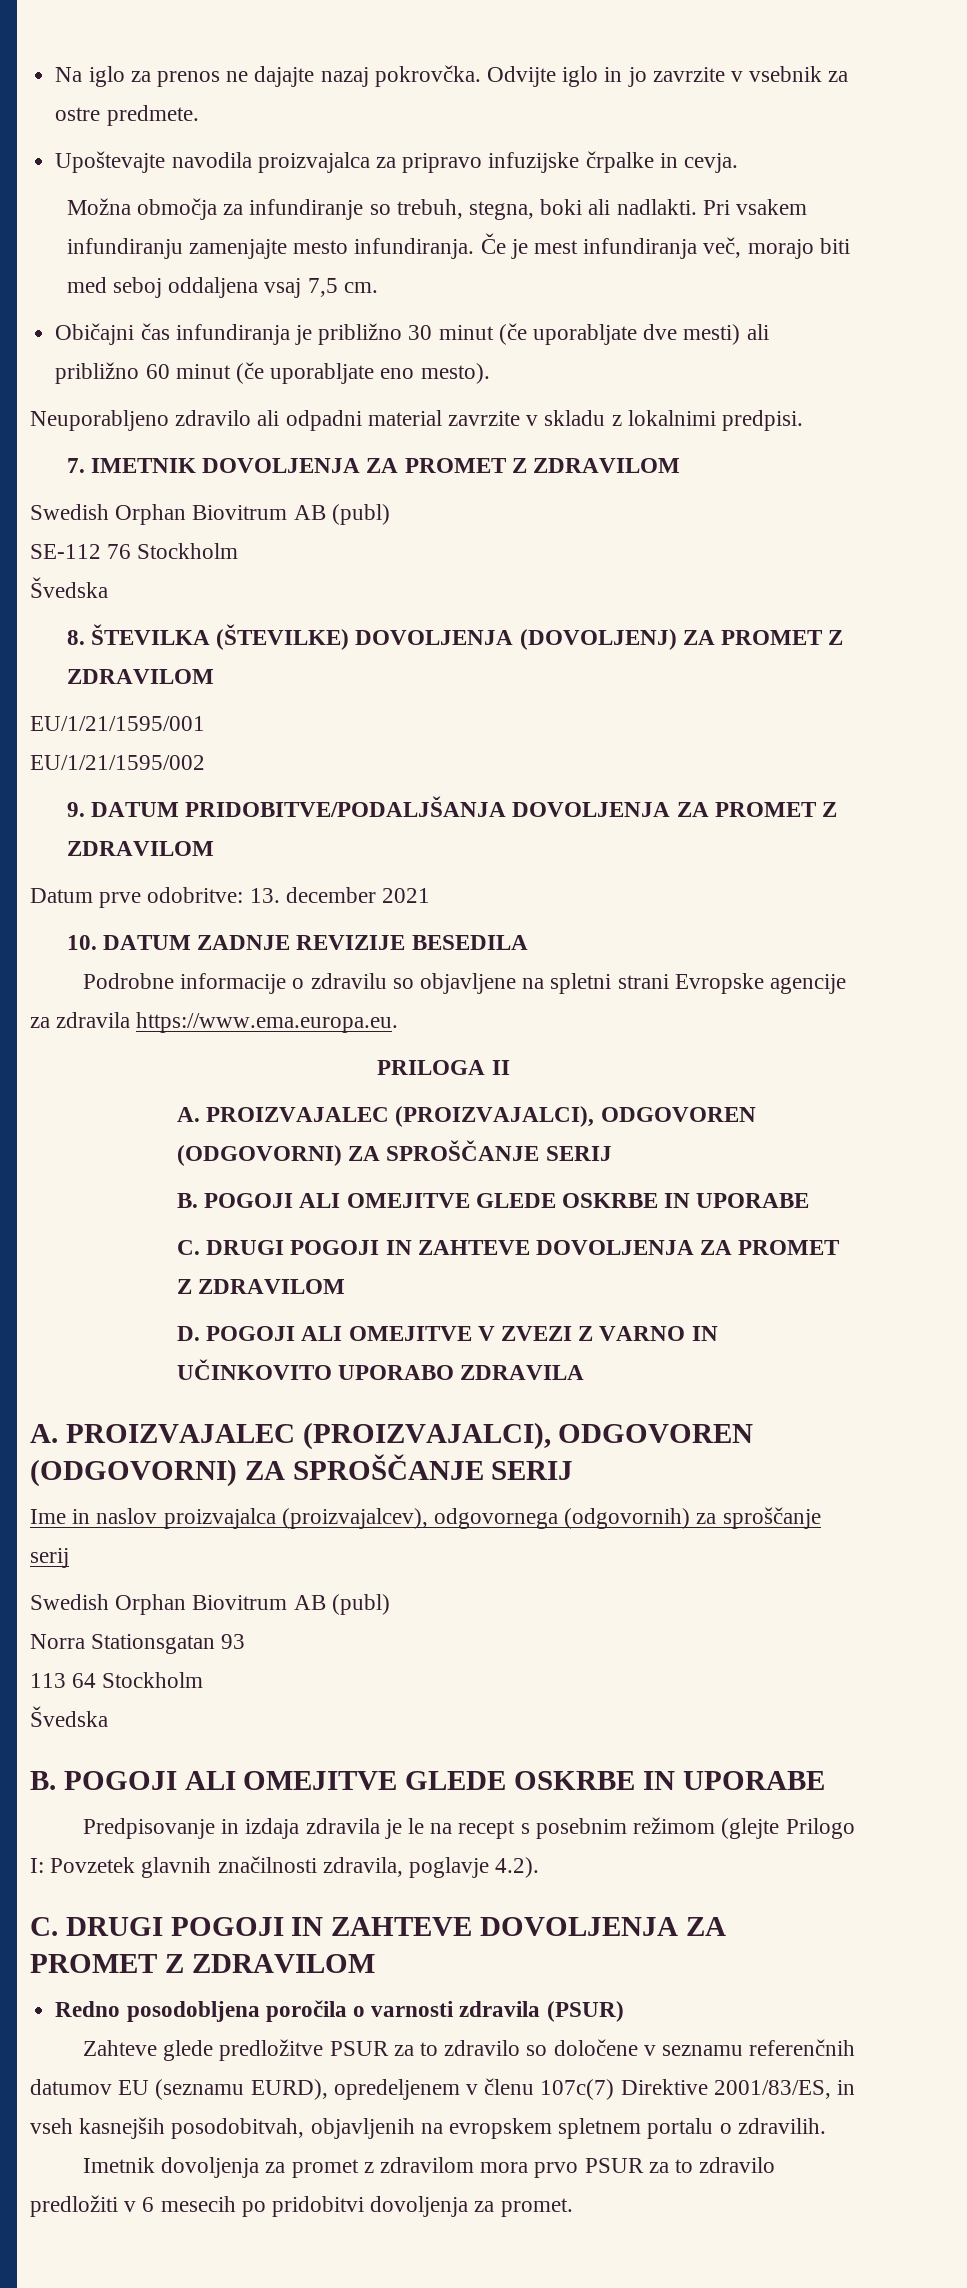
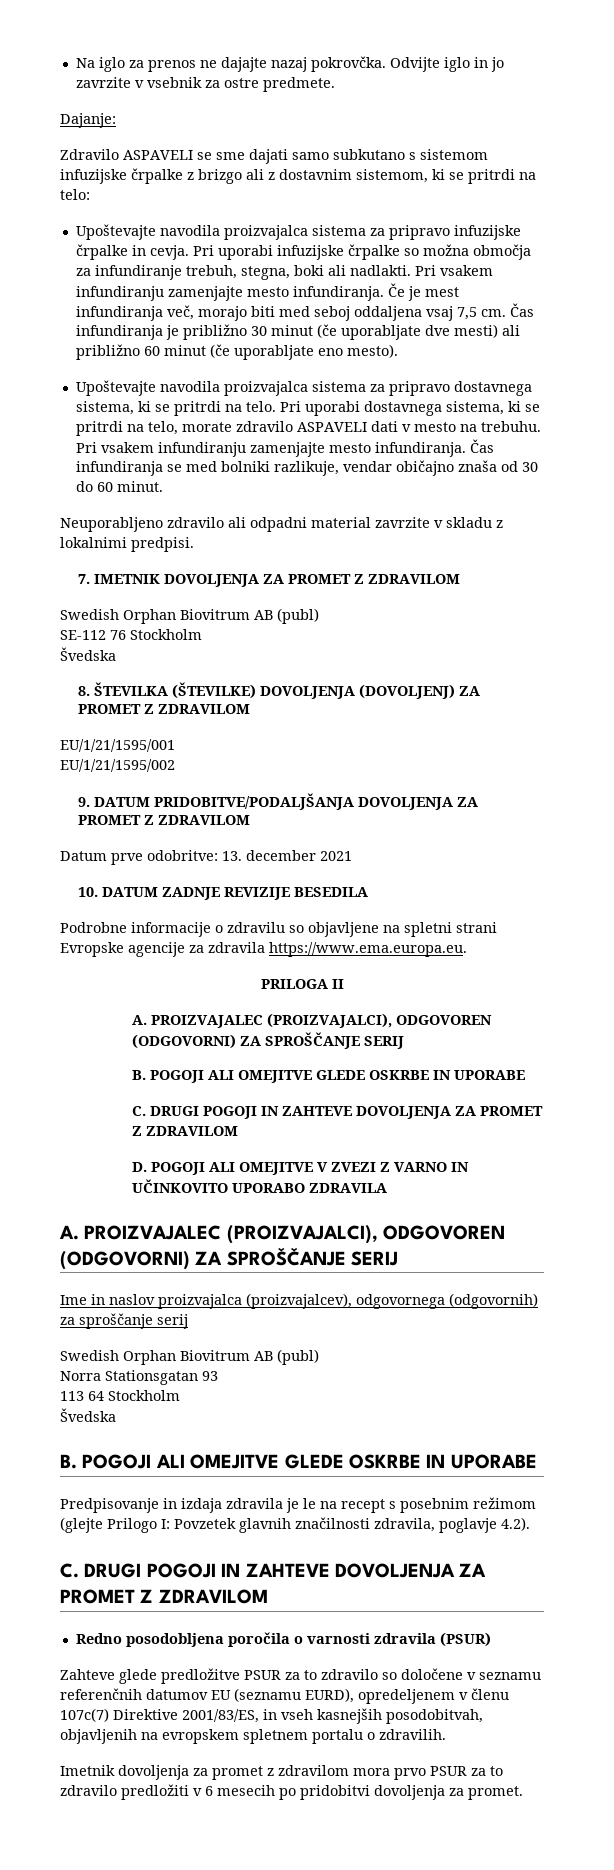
- Upoštevajte navodila proizvajalca za pripravo infuzijske črpalke in cevja.
- Možna območja za infundiranje so trebuh, stegna, boki ali nadlakti.
+ Dajanje:
+ Zdravilo ASPAVELI se sme dajati samo subkutano s sistemom infuzijske črpalke z brizgo ali z dostavnim sistemom, ki se pritrdi na telo:
+ Upoštevajte navodila proizvajalca sistema za pripravo infuzijske črpalke in cevja. Pri uporabi infuzijske črpalke so možna območja za infundiranje trebuh, stegna, boki ali nadlakti.
- Če je mest infundiranja več, morajo biti med seboj oddaljena vsaj 7,5 cm.
- Običajni čas infundiranja je približno 30 minut (če uporabljate dve mesti) ali približno 60 minut (če uporabljate eno mesto).
+ Če je mest infundiranja več, morajo biti med seboj oddaljena vsaj 7,5 cm. Čas infundiranja je približno 30 minut (če uporabljate dve mesti) ali približno 60 minut (če uporabljate eno mesto).
+ Upoštevajte navodila proizvajalca sistema za pripravo dostavnega sistema, ki se pritrdi na telo. Pri uporabi dostavnega sistema, ki se pritrdi na telo, morate zdravilo ASPAVELI dati v mesto na trebuhu. Pri vsakem infundiranju zamenjajte mesto infundiranja. Čas infundiranja se med bolniki razlikuje, vendar običajno znaša od 30 do 60 minut.

